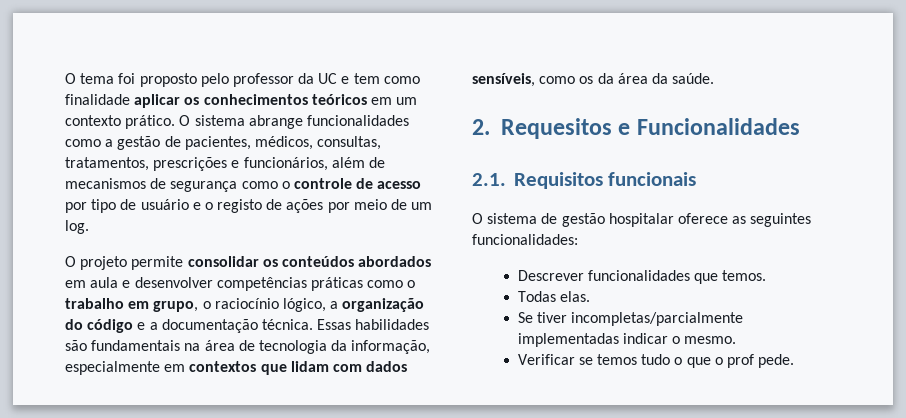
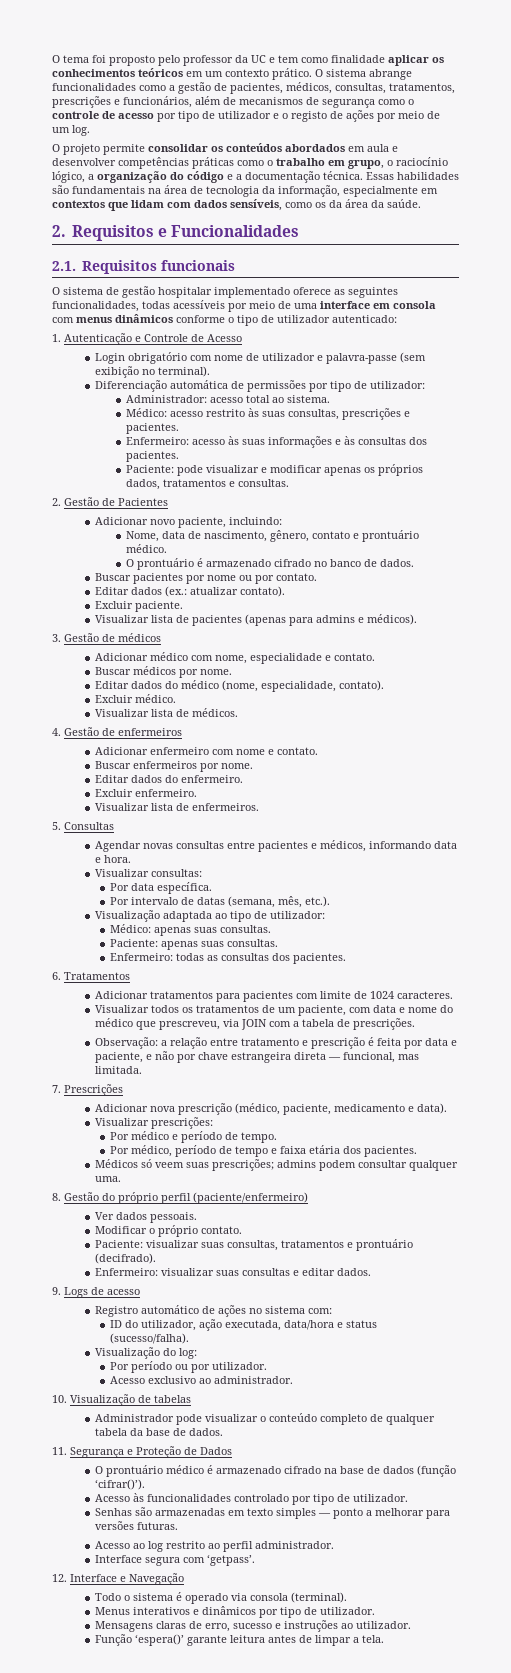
- O sistema abrange funcionalidades como a gestão de pacientes, médicos, consultas, tratamentos, prescrições e funcionários, além de mecanismos de segurança como o controle de acesso por tipo de usuário e o registo de ações por meio de um log.
+ O sistema abrange funcionalidades como a gestão de pacientes, médicos, consultas, tratamentos, prescrições e funcionários, além de mecanismos de segurança como o controle de acesso por tipo de utilizador e o registo de ações por meio de um log.
- 2. Requesitos e Funcionalidades
+ 2. Requisitos e Funcionalidades
- O sistema de gestão hospitalar oferece as seguintes funcionalidades:
- Descrever funcionalidades que temos.
- Todas elas.
- Se tiver incompletas/parcialmente implementadas indicar o mesmo.
- Verificar se temos tudo o que o prof pede.
+ O sistema de gestão hospitalar implementado oferece as seguintes funcionalidades, todas acessíveis por meio de uma interface em consola com menus dinâmicos conforme o tipo de utilizador autenticado:
+ 1. Autenticação e Controle de Acesso
+ Login obrigatório com nome de utilizador e palavra-passe (sem exibição no terminal).
+ Diferenciação automática de permissões por tipo de utilizador:
+ Administrador: acesso total ao sistema.
+ Médico: acesso restrito às suas consultas, prescrições e pacientes.
+ Enfermeiro: acesso às suas informações e às consultas dos pacientes.
+ Paciente: pode visualizar e modificar apenas os próprios dados, tratamentos e consultas.
+ 2. Gestão de Pacientes
+ Adicionar novo paciente, incluindo:
+ Nome, data de nascimento, gênero, contato e prontuário médico.
+ O prontuário é armazenado cifrado no banco de dados.
+ Buscar pacientes por nome ou por contato.
+ Editar dados (ex.: atualizar contato).
+ Excluir paciente.
+ Visualizar lista de pacientes (apenas para admins e médicos).
+ 3. Gestão de médicos
+ Adicionar médico com nome, especialidade e contato.
+ Buscar médicos por nome.
+ Editar dados do médico (nome, especialidade, contato).
+ Excluir médico.
+ Visualizar lista de médicos.
+ 4. Gestão de enfermeiros
+ Adicionar enfermeiro com nome e contato.
+ Buscar enfermeiros por nome.
+ Editar dados do enfermeiro.
+ Excluir enfermeiro.
+ Visualizar lista de enfermeiros.
+ 5. Consultas
+ Agendar novas consultas entre pacientes e médicos, informando data e hora.
+ Visualizar consultas:
+ Por data específica.
+ Por intervalo de datas (semana, mês, etc.).
+ Visualização adaptada ao tipo de utilizador:
+ Médico: apenas suas consultas.
+ Paciente: apenas suas consultas.
+ Enfermeiro: todas as consultas dos pacientes.
+ 6. Tratamentos
+ Adicionar tratamentos para pacientes com limite de 1024 caracteres.
+ Visualizar todos os tratamentos de um paciente, com data e nome do médico que prescreveu, via JOIN com a tabela de prescrições.
+ Observação: a relação entre tratamento e prescrição é feita por data e paciente, e não por chave estrangeira direta — funcional, mas limitada.
+ 7. Prescrições
+ Adicionar nova prescrição (médico, paciente, medicamento e data).
+ Visualizar prescrições:
+ Por médico e período de tempo.
+ Por médico, período de tempo e faixa etária dos pacientes.
+ Médicos só veem suas prescrições; admins podem consultar qualquer uma.
+ 8. Gestão do próprio perfil (paciente/enfermeiro)
+ Ver dados pessoais.
+ Modificar o próprio contato.
+ Paciente: visualizar suas consultas, tratamentos e prontuário (decifrado).
+ Enfermeiro: visualizar suas consultas e editar dados.
+ 9. Logs de acesso
+ Registro automático de ações no sistema com:
+ ID do utilizador, ação executada, data/hora e status (sucesso/falha).
+ Visualização do log:
+ Por período ou por utilizador.
+ Acesso exclusivo ao administrador.
+ 10. Visualização de tabelas
+ Administrador pode visualizar o conteúdo completo de qualquer tabela da base de dados.
+ 11. Segurança e Proteção de Dados
+ O prontuário médico é armazenado cifrado na base de dados (função ‘cifrar()’).
+ Acesso às funcionalidades controlado por tipo de utilizador.
+ Senhas são armazenadas em texto simples — ponto a melhorar para versões futuras.
+ Acesso ao log restrito ao perfil administrador.
+ Interface segura com ‘getpass’.
+ 12. Interface e Navegação
+ Todo o sistema é operado via consola (terminal).
+ Menus interativos e dinâmicos por tipo de utilizador.
+ Mensagens claras de erro, sucesso e instruções ao utilizador.
+ Função ‘espera()’ garante leitura antes de limpar a tela.

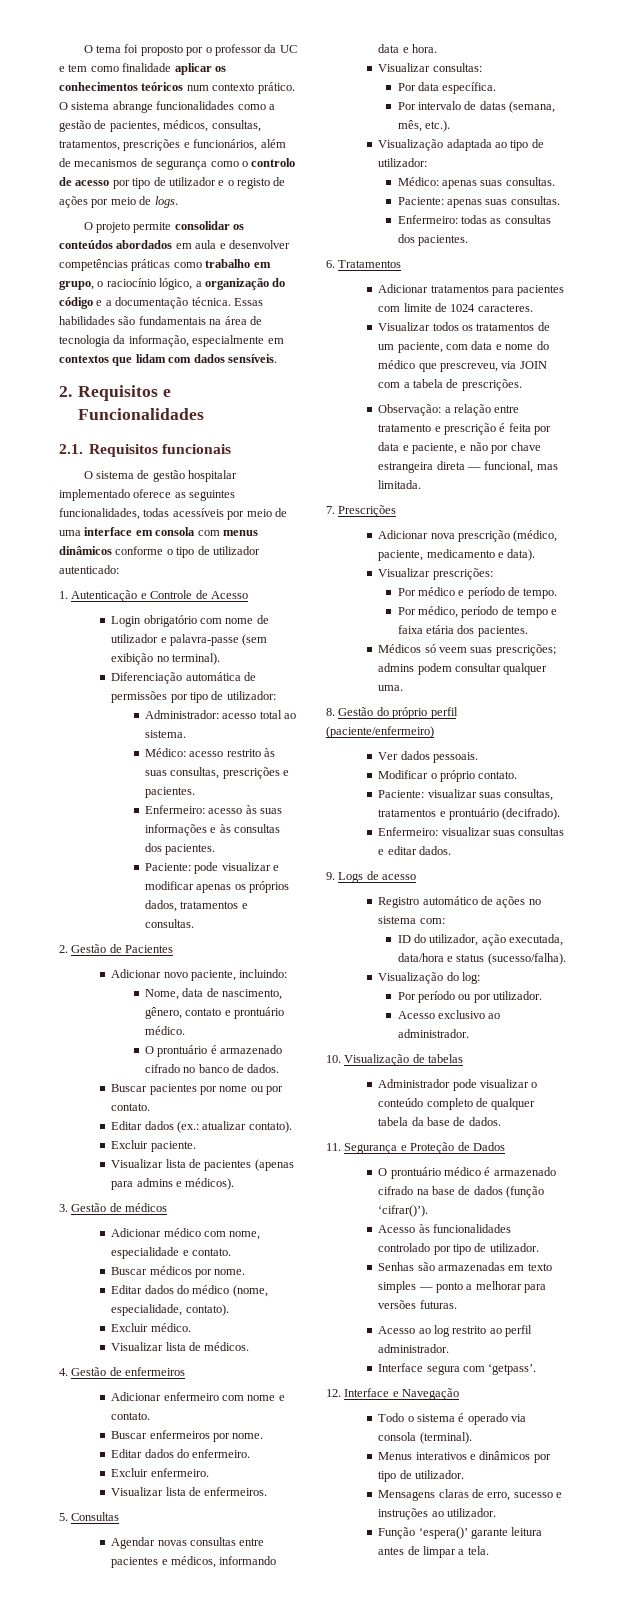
- O tema foi proposto pelo professor da UC e tem como finalidade aplicar os conhecimentos teóricos em um contexto prático.
+ O tema foi proposto por o professor da UC e tem como finalidade aplicar os conhecimentos teóricos num contexto prático.
- O sistema abrange funcionalidades como a gestão de pacientes, médicos, consultas, tratamentos, prescrições e funcionários, além de mecanismos de segurança como o controle de acesso por tipo de utilizador e o registo de ações por meio de um log.
+ O sistema abrange funcionalidades como a gestão de pacientes, médicos, consultas, tratamentos, prescrições e funcionários, além de mecanismos de segurança como o controlo de acesso por tipo de utilizador e o registo de ações por meio de logs.
- O projeto permite consolidar os conteúdos abordados em aula e desenvolver competências práticas como o trabalho em grupo, o raciocínio lógico, a organização do código e a documentação técnica.
+ O projeto permite consolidar os conteúdos abordados em aula e desenvolver competências práticas como trabalho em grupo, o raciocínio lógico, a organização do código e a documentação técnica.
- Essas habilidades são fundamentais na área de tecnologia da informação, especialmente em contextos que lidam com dados sensíveis, como os da área da saúde.
+ Essas habilidades são fundamentais na área de tecnologia da informação, especialmente em contextos que lidam com dados sensíveis.

